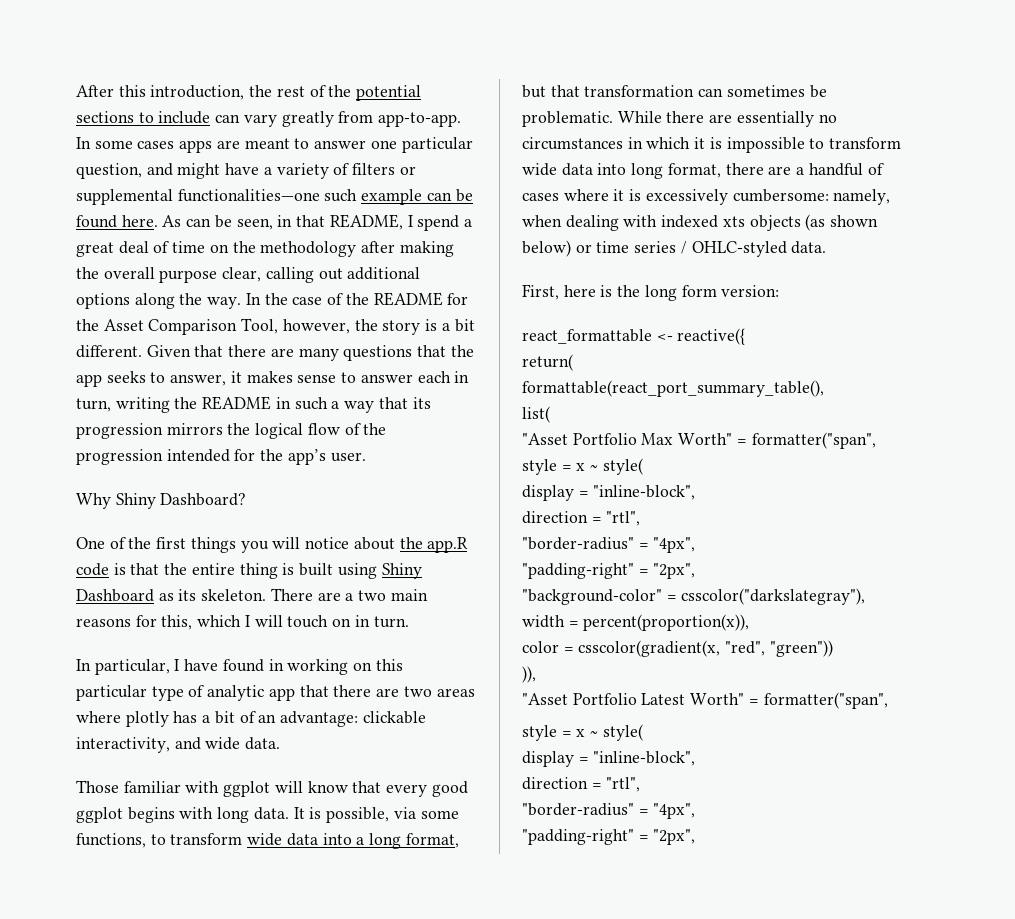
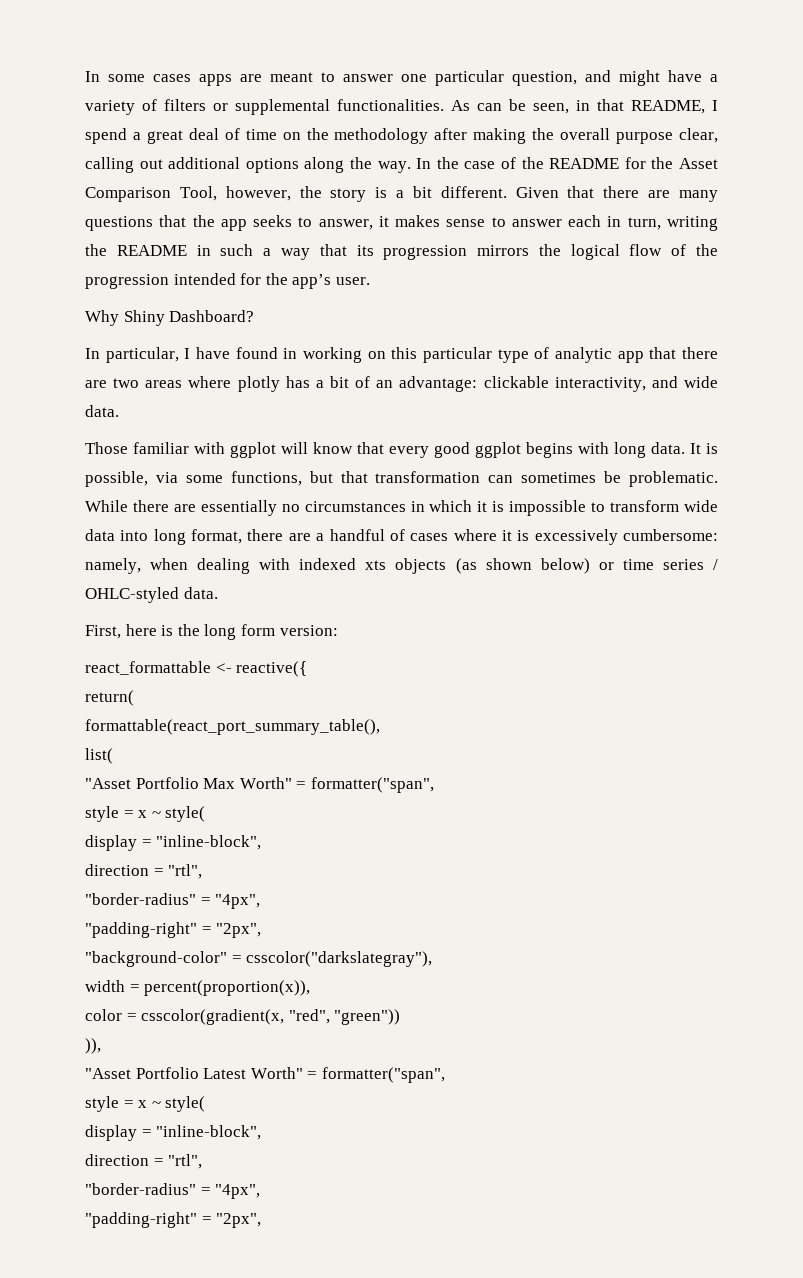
- After this introduction, the rest of the potential sections to include can vary greatly from app-to-app. In some cases apps are meant to answer one particular question, and might have a variety of filters or supplemental functionalities—one such example can be found here.
+ In some cases apps are meant to answer one particular question, and might have a variety of filters or supplemental functionalities.
- One of the first things you will notice about the app.R code is that the entire thing is built using Shiny Dashboard as its skeleton. There are a two main reasons for this, which I will touch on in turn.
- It is possible, via some functions, to transform wide data into a long format, but that transformation can sometimes be problematic.
+ It is possible, via some functions, but that transformation can sometimes be problematic.

